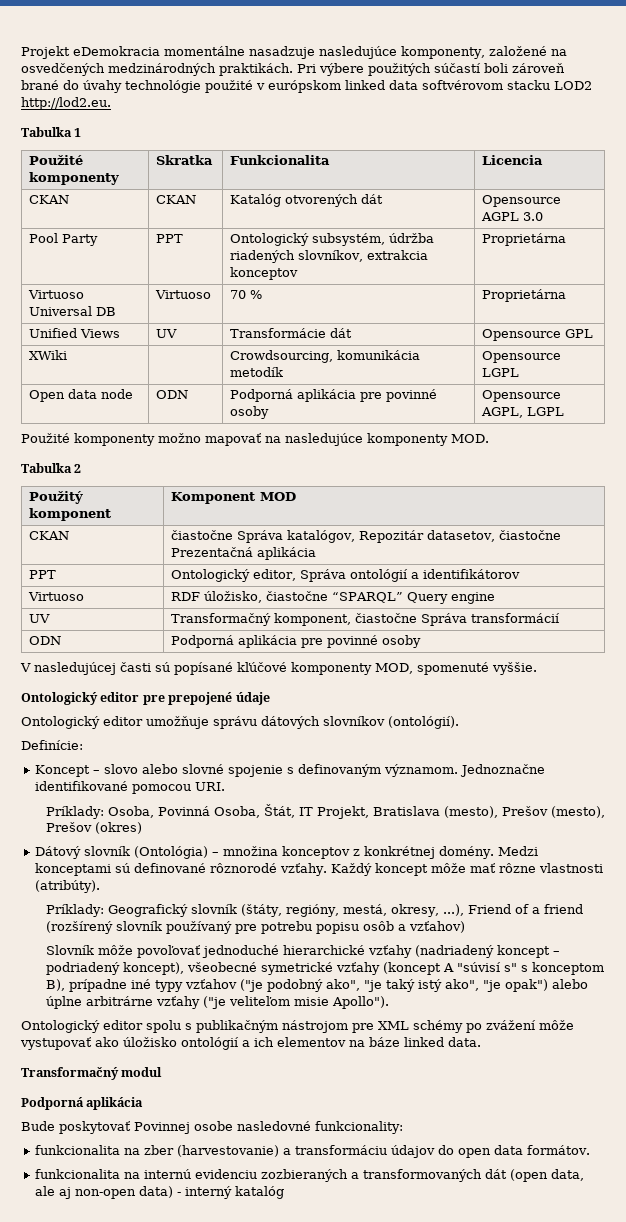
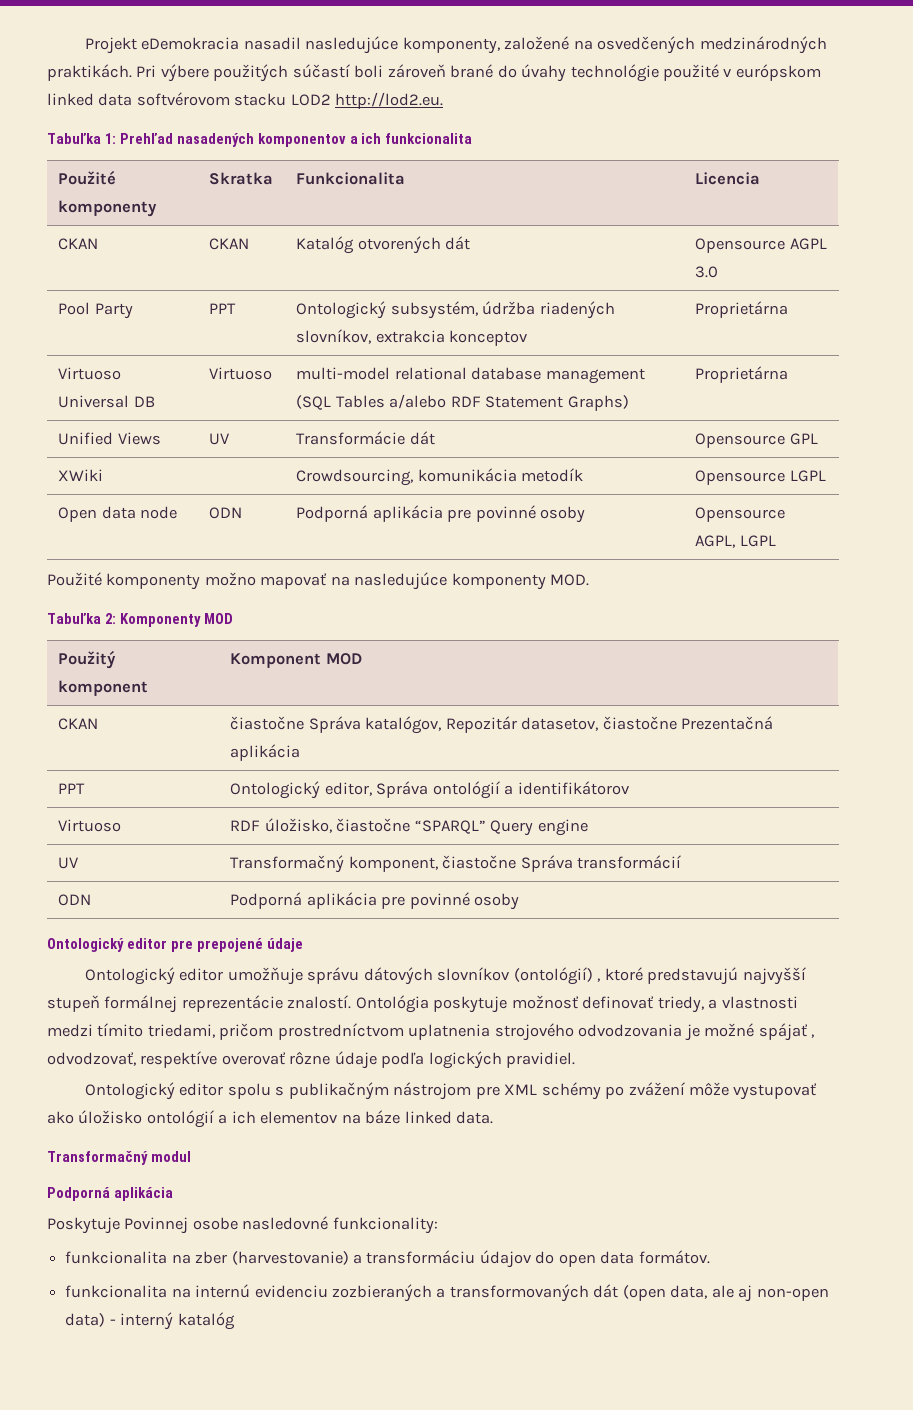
- Projekt eDemokracia momentálne nasadzuje nasledujúce komponenty, založené na osvedčených medzinárodných praktikách.
+ Projekt eDemokracia nasadil nasledujúce komponenty, založené na osvedčených medzinárodných praktikách.
- Tabuľka 1
+ Tabuľka 1: Prehľad nasadených komponentov a ich funkcionalita
- Virtuoso Universal DB | Virtuoso | 70 % | Proprietárna
+ Virtuoso Universal DB | Virtuoso | multi-model relational database management (SQL Tables a/alebo RDF Statement Graphs) | Proprietárna
- Tabuľka 2
+ Tabuľka 2: Komponenty MOD
- V nasledujúcej časti sú popísané kľúčové komponenty MOD, spomenuté vyššie.
- Ontologický editor umožňuje správu dátových slovníkov (ontológií).
- Definície:
- Koncept – slovo alebo slovné spojenie s definovaným významom. Jednoznačne identifikované pomocou URI.
- Príklady: Osoba, Povinná Osoba, Štát, IT Projekt, Bratislava (mesto), Prešov (mesto), Prešov (okres)
- Dátový slovník (Ontológia) – množina konceptov z konkrétnej domény. Medzi konceptami sú definované rôznorodé vzťahy. Každý koncept môže mať rôzne vlastnosti (atribúty).
- Príklady: Geografický slovník (štáty, regióny, mestá, okresy, ...), Friend of a friend (rozšírený slovník používaný pre potrebu popisu osôb a vzťahov)
- Slovník môže povoľovať jednoduché hierarchické vzťahy (nadriadený koncept – podriadený koncept), všeobecné symetrické vzťahy (koncept A "súvisí s" s konceptom B), prípadne iné typy vzťahov ("je podobný ako", "je taký istý ako", "je opak") alebo úplne arbitrárne vzťahy ("je veliteľom misie Apollo").
+ Ontologický editor umožňuje správu dátových slovníkov (ontológií) , ktoré predstavujú najvyšší stupeň formálnej reprezentácie znalostí. Ontológia poskytuje možnosť definovať triedy, a vlastnosti medzi tímito triedami, pričom prostredníctvom uplatnenia strojového odvodzovania je možné spájať , odvodzovať, respektíve overovať rôzne údaje podľa logických pravidiel.
- Bude poskytovať Povinnej osobe nasledovné funkcionality:
+ Poskytuje Povinnej osobe nasledovné funkcionality:

